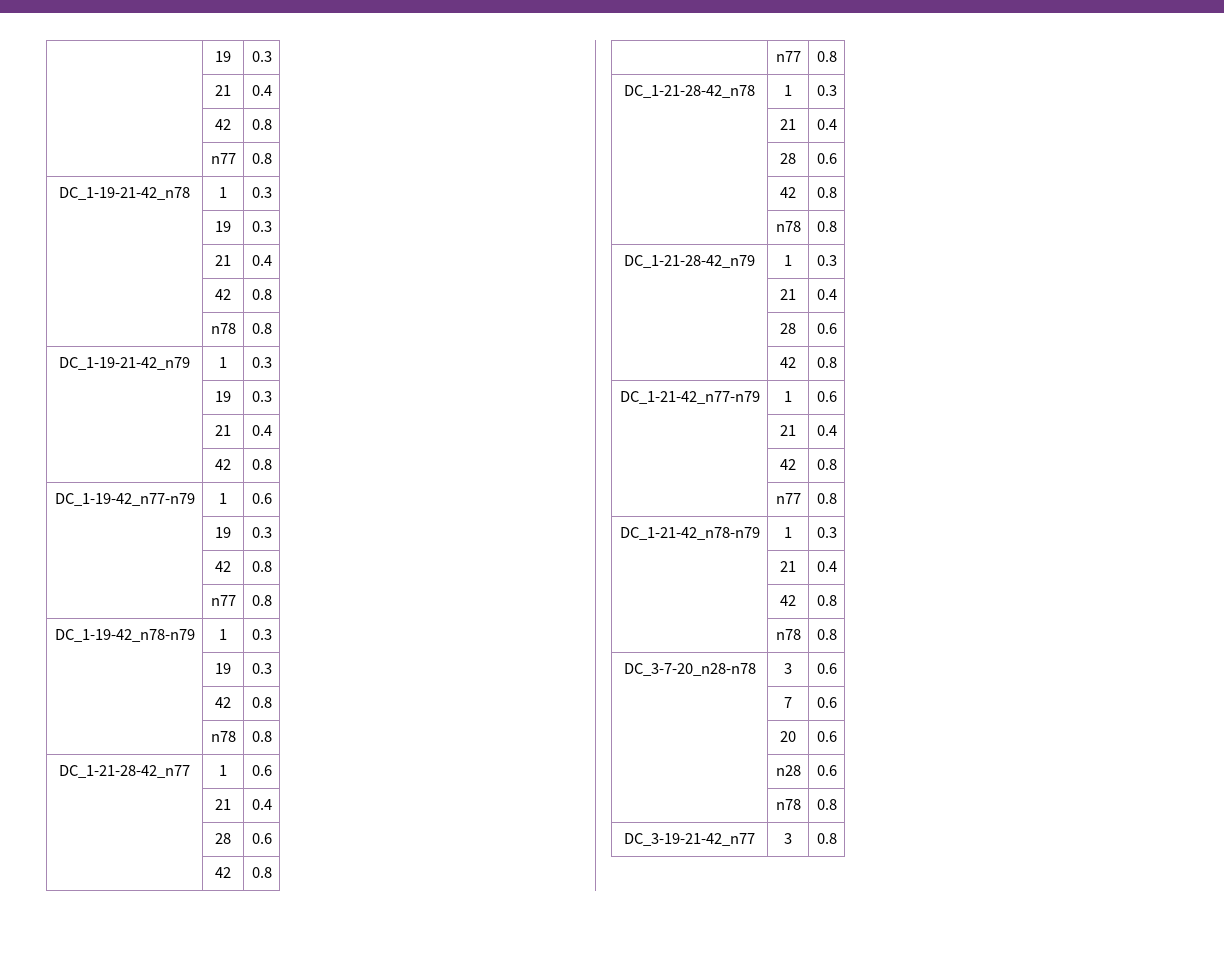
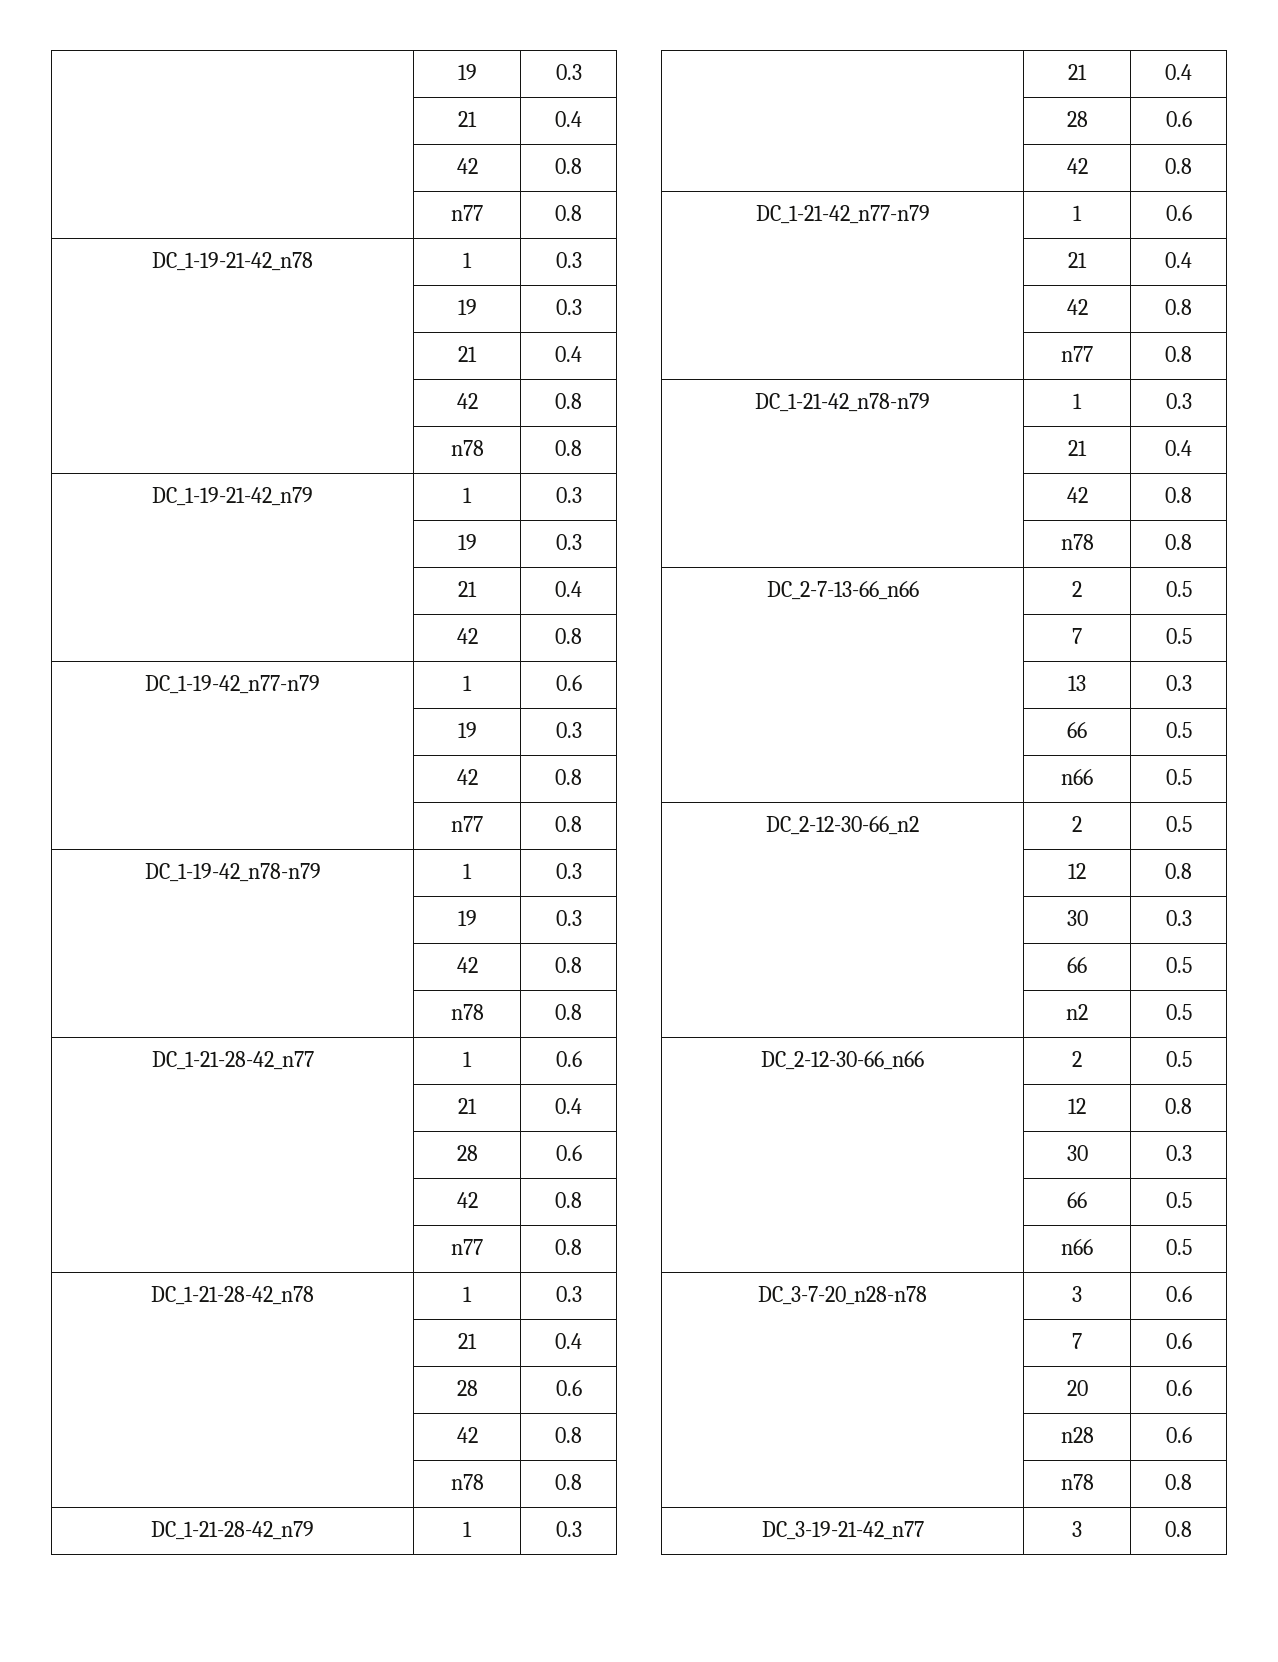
+ DC_2-7-13-66_n66 | 2 | 0.5
+ | 7 | 0.5
+ | 13 | 0.3
+ | 66 | 0.5
+ | n66 | 0.5
+ DC_2-12-30-66_n2 | 2 | 0.5
+ | 12 | 0.8
+ | 30 | 0.3
+ | 66 | 0.5
+ | n2 | 0.5
+ DC_2-12-30-66_n66 | 2 | 0.5
+ | 12 | 0.8
+ | 30 | 0.3
+ | 66 | 0.5
+ | n66 | 0.5

